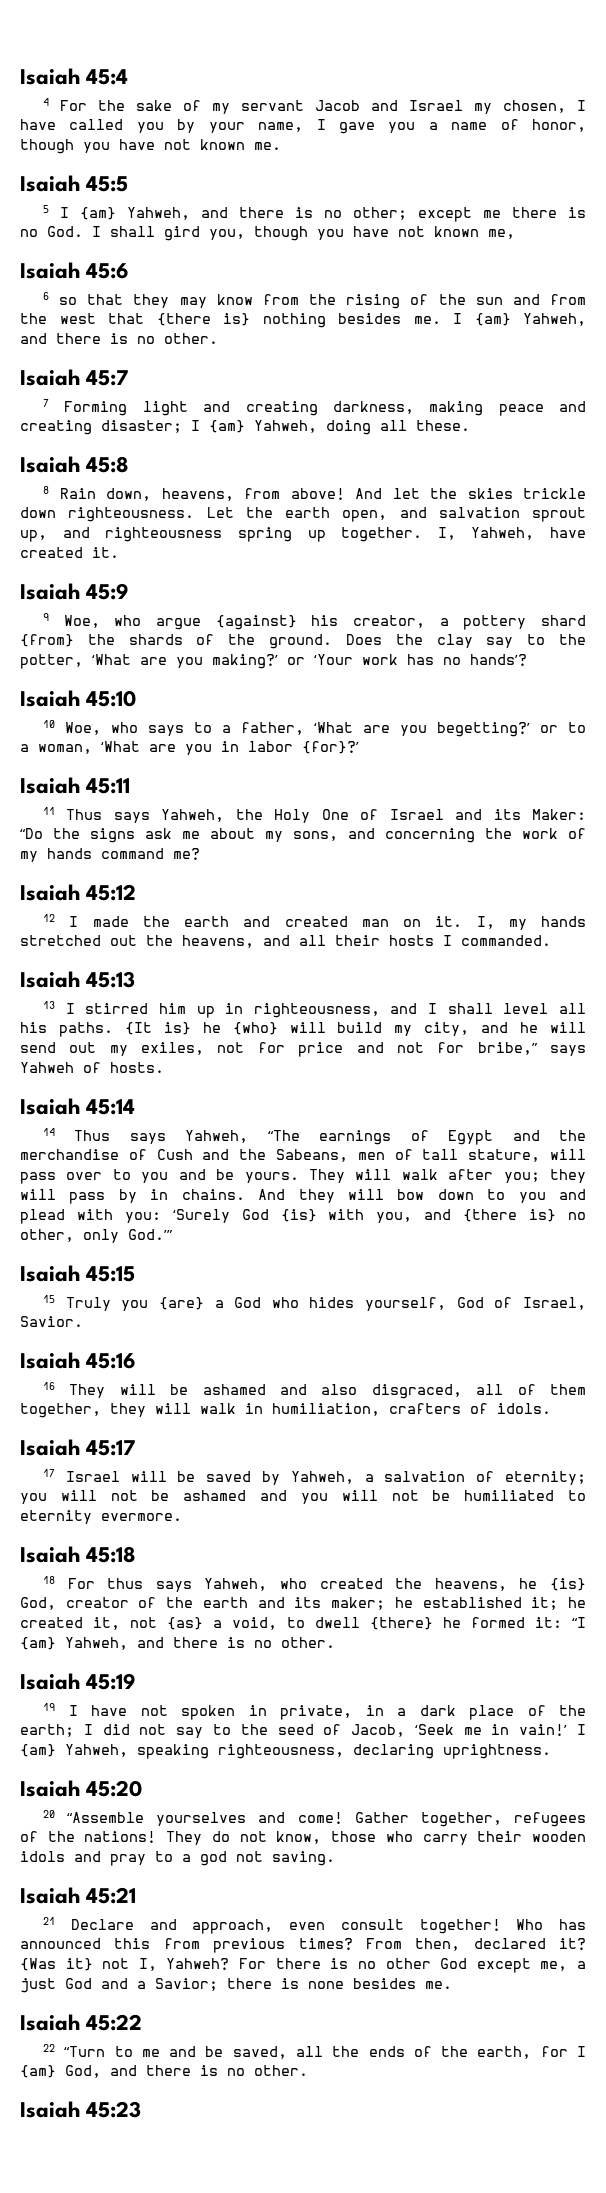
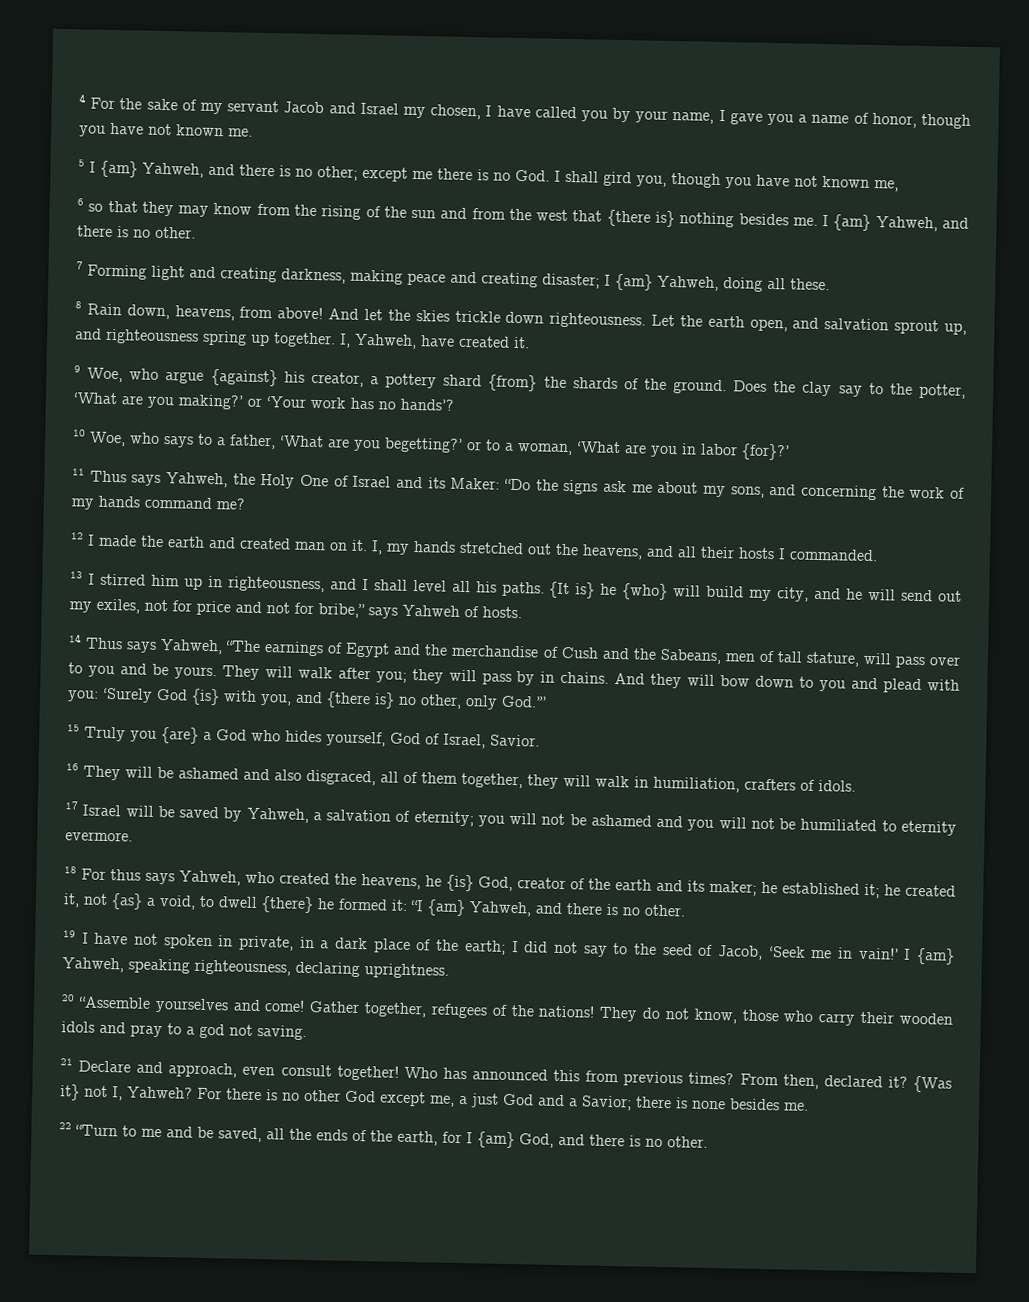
- Isaiah 45:4
- Isaiah 45:5
- Isaiah 45:6
- Isaiah 45:7
- Isaiah 45:8
- Isaiah 45:9
- Isaiah 45:10
- Isaiah 45:11
- Isaiah 45:12
- Isaiah 45:13
- Isaiah 45:14
- Isaiah 45:15
- Isaiah 45:16
- Isaiah 45:17
- Isaiah 45:18
- Isaiah 45:19
- Isaiah 45:20
- Isaiah 45:21
- Isaiah 45:22
- Isaiah 45:23

